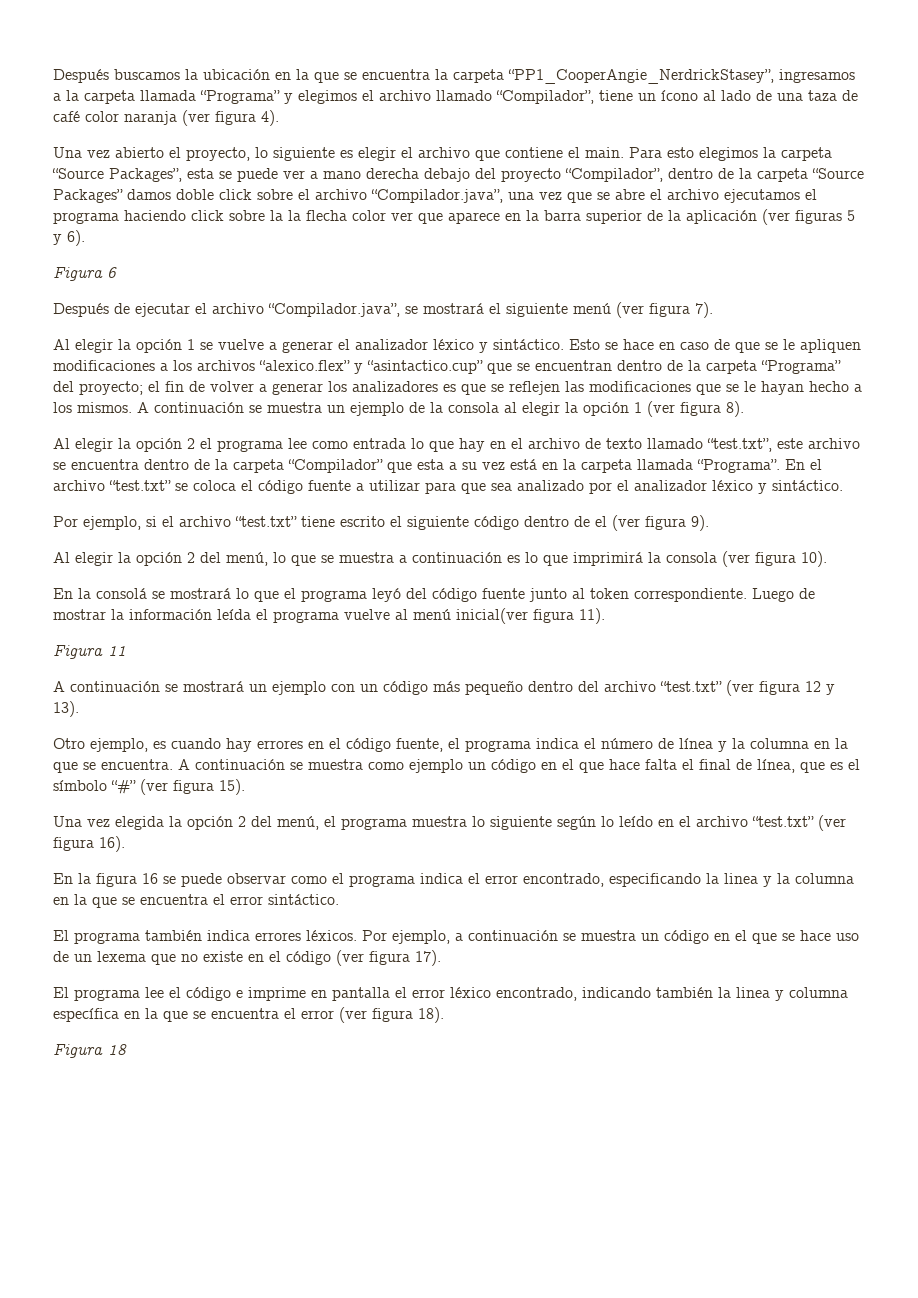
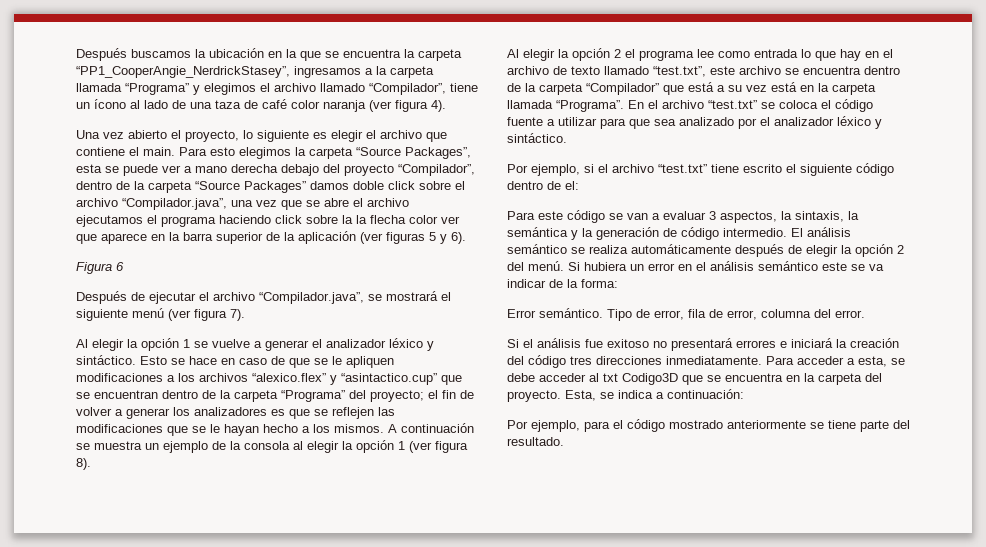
- Al elegir la opción 2 el programa lee como entrada lo que hay en el archivo de texto llamado “test.txt”, este archivo se encuentra dentro de la carpeta “Compilador” que esta a su vez está en la carpeta llamada “Programa”.
+ Al elegir la opción 2 el programa lee como entrada lo que hay en el archivo de texto llamado “test.txt”, este archivo se encuentra dentro de la carpeta “Compilador” que está a su vez está en la carpeta llamada “Programa”.
- Por ejemplo, si el archivo “test.txt” tiene escrito el siguiente código dentro de el (ver figura 9).
- Al elegir la opción 2 del menú, lo que se muestra a continuación es lo que imprimirá la consola (ver figura 10).
- En la consolá se mostrará lo que el programa leyó del código fuente junto al token correspondiente. Luego de mostrar la información leída el programa vuelve al menú inicial(ver figura 11).
- Figura 11
- A continuación se mostrará un ejemplo con un código más pequeño dentro del archivo “test.txt” (ver figura 12 y 13).
- Otro ejemplo, es cuando hay errores en el código fuente, el programa indica el número de línea y la columna en la que se encuentra. A continuación se muestra como ejemplo un código en el que hace falta el final de línea, que es el símbolo “#” (ver figura 15).
- Una vez elegida la opción 2 del menú, el programa muestra lo siguiente según lo leído en el archivo “test.txt” (ver figura 16).
- En la figura 16 se puede observar como el programa indica el error encontrado, especificando la linea y la columna en la que se encuentra el error sintáctico.
- El programa también indica errores léxicos. Por ejemplo, a continuación se muestra un código en el que se hace uso de un lexema que no existe en el código (ver figura 17).
- El programa lee el código e imprime en pantalla el error léxico encontrado, indicando también la linea y columna específica en la que se encuentra el error (ver figura 18).
- Figura 18
+ Por ejemplo, si el archivo “test.txt” tiene escrito el siguiente código dentro de el:
+ Para este código se van a evaluar 3 aspectos, la sintaxis, la semántica y la generación de código intermedio. El análisis semántico se realiza automáticamente después de elegir la opción 2 del menú. Si hubiera un error en el análisis semántico este se va indicar de la forma:
+ Error semántico. Tipo de error, fila de error, columna del error.
+ Si el análisis fue exitoso no presentará errores e iniciará la creación del código tres direcciones inmediatamente. Para acceder a esta, se debe acceder al txt Codigo3D que se encuentra en la carpeta del proyecto. Esta, se indica a continuación:
+ Por ejemplo, para el código mostrado anteriormente se tiene parte del resultado.

